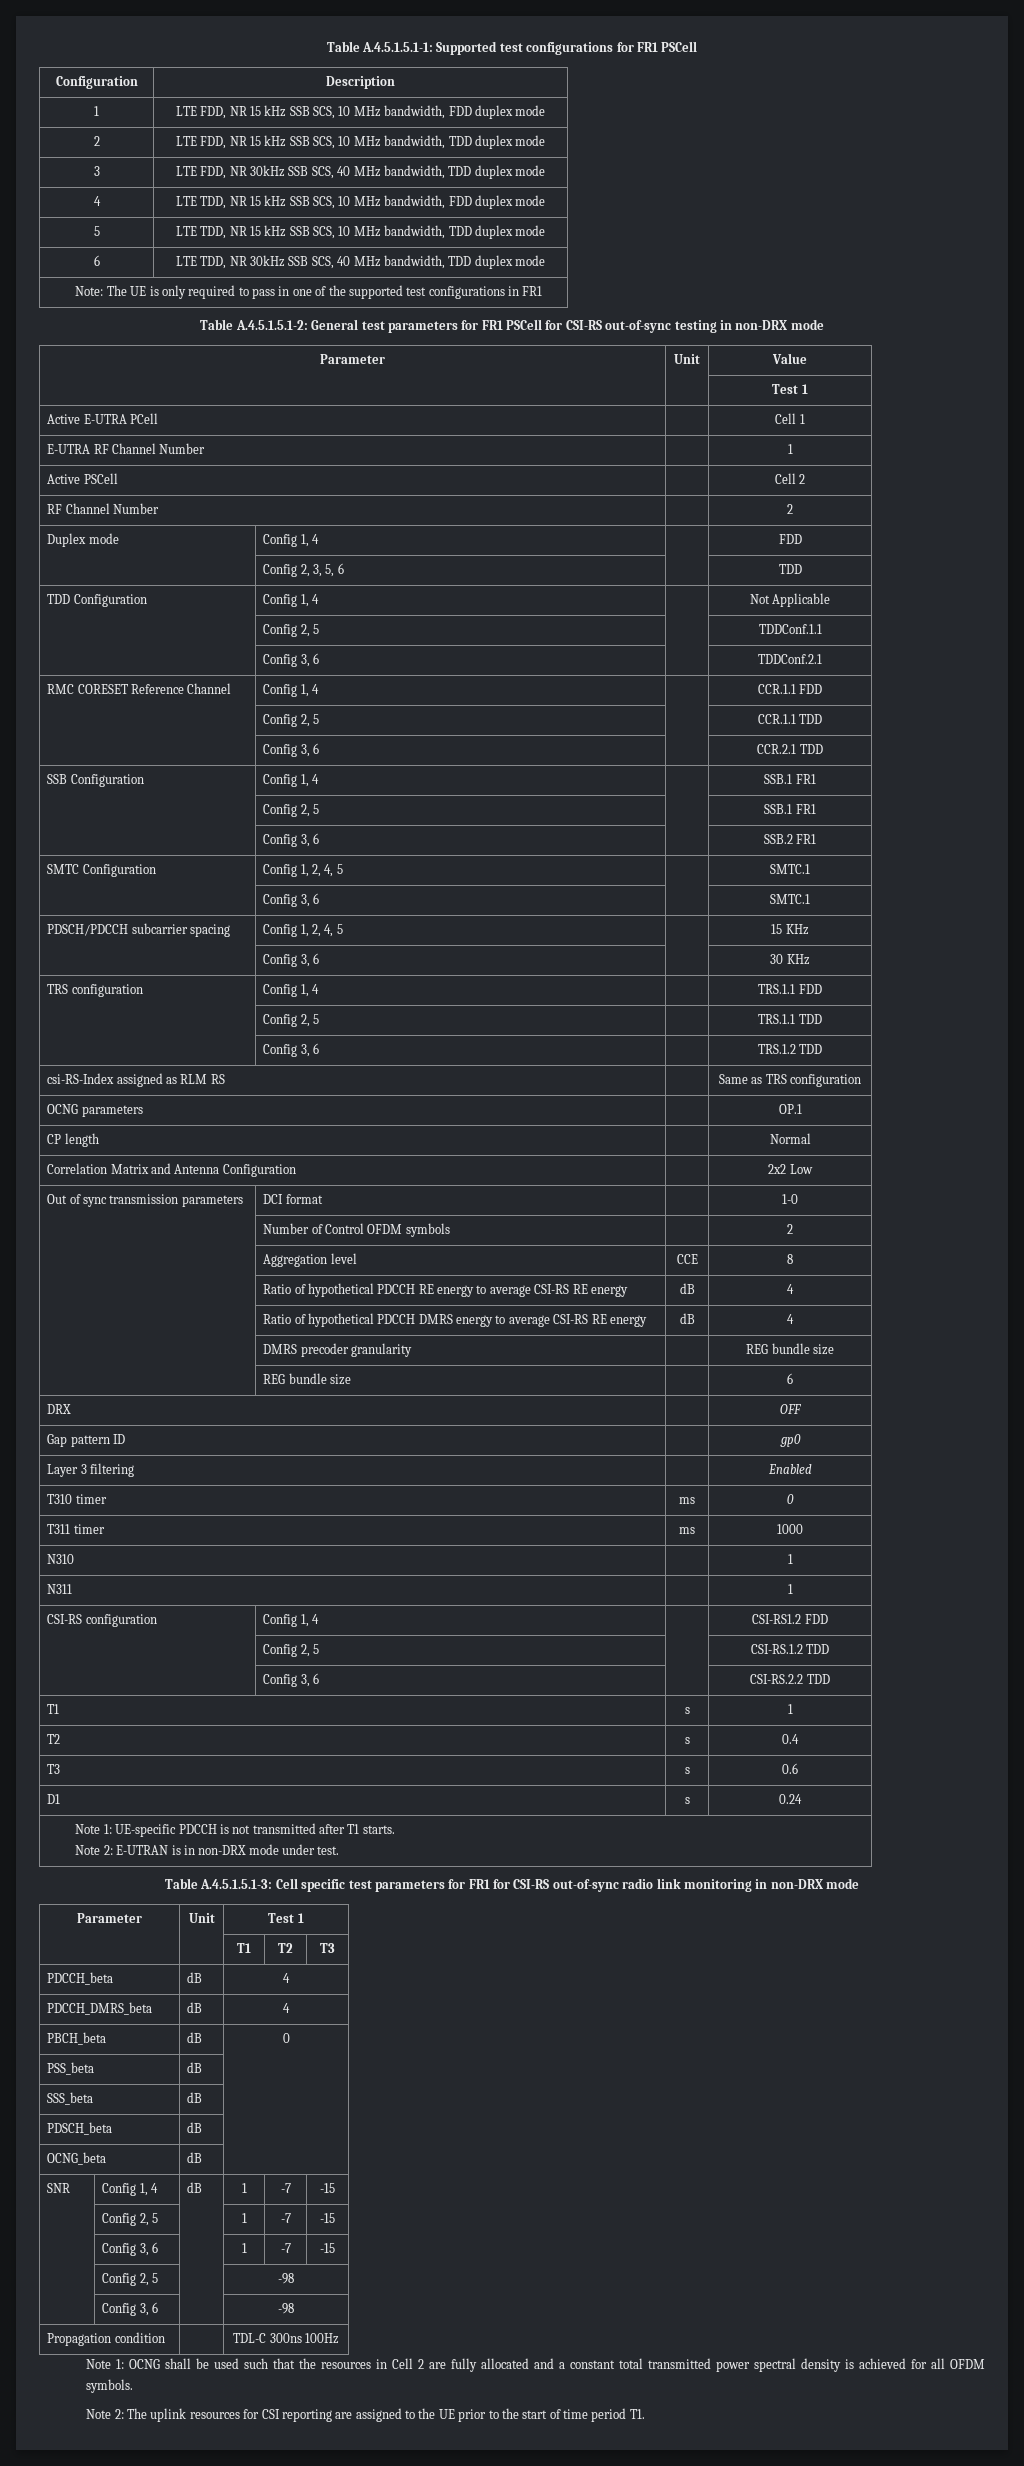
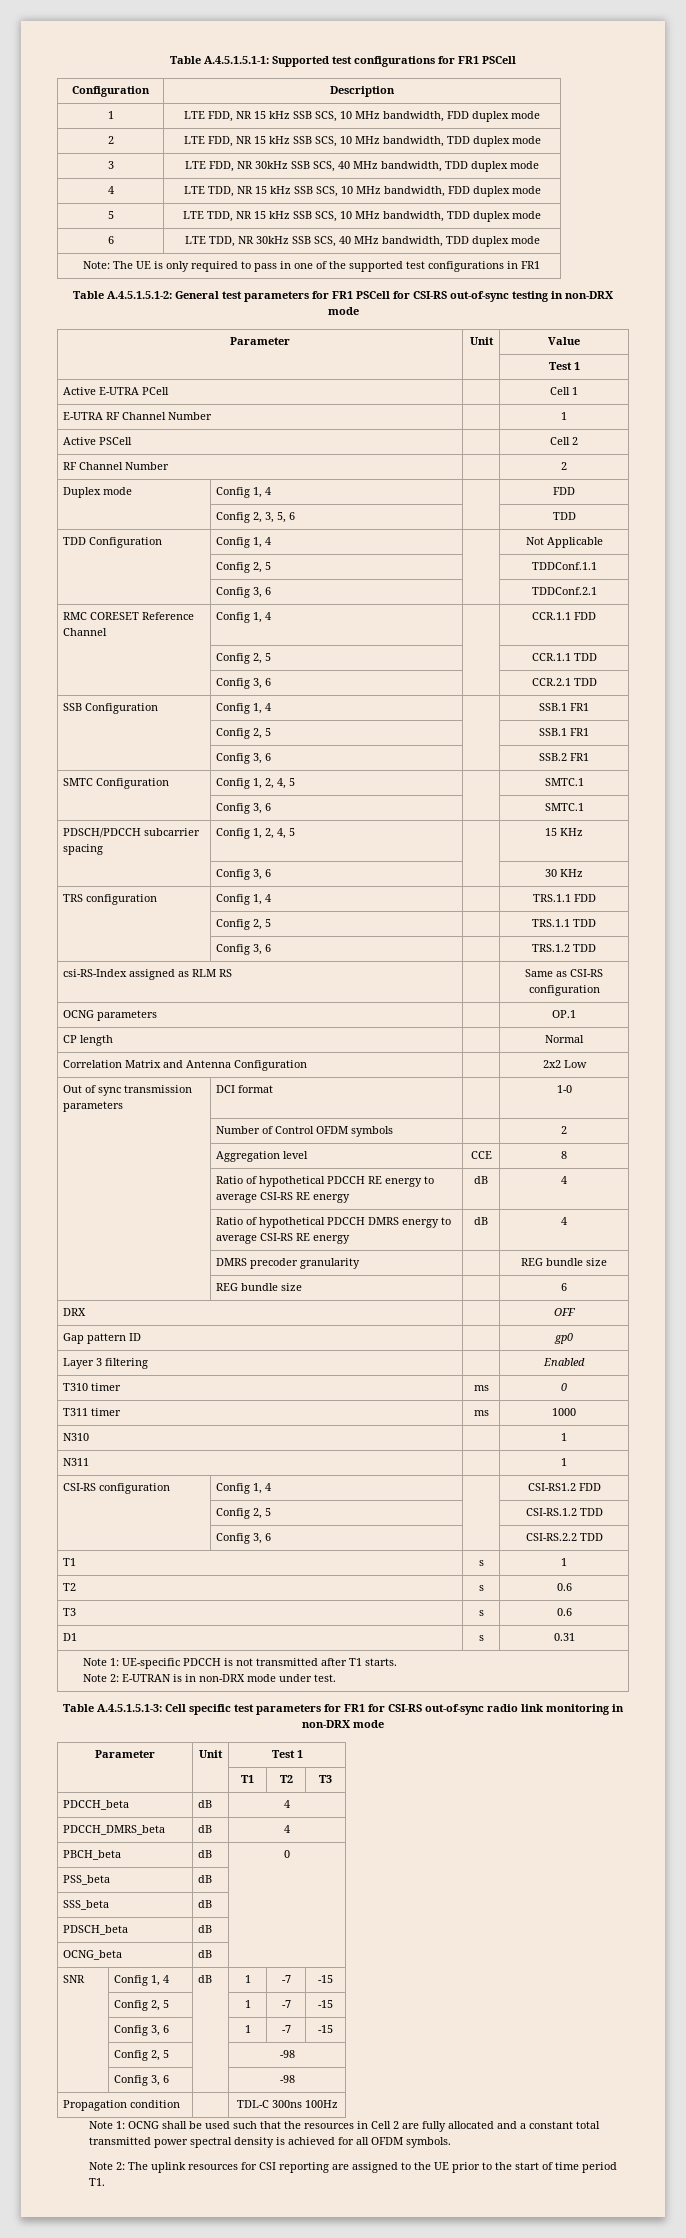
- csi-RS-Index assigned as RLM RS | | Same as TRS configuration
+ csi-RS-Index assigned as RLM RS | | Same as CSI-RS configuration
- T2 | s | 0.4
+ T2 | s | 0.6
- D1 | s | 0.24
+ D1 | s | 0.31

